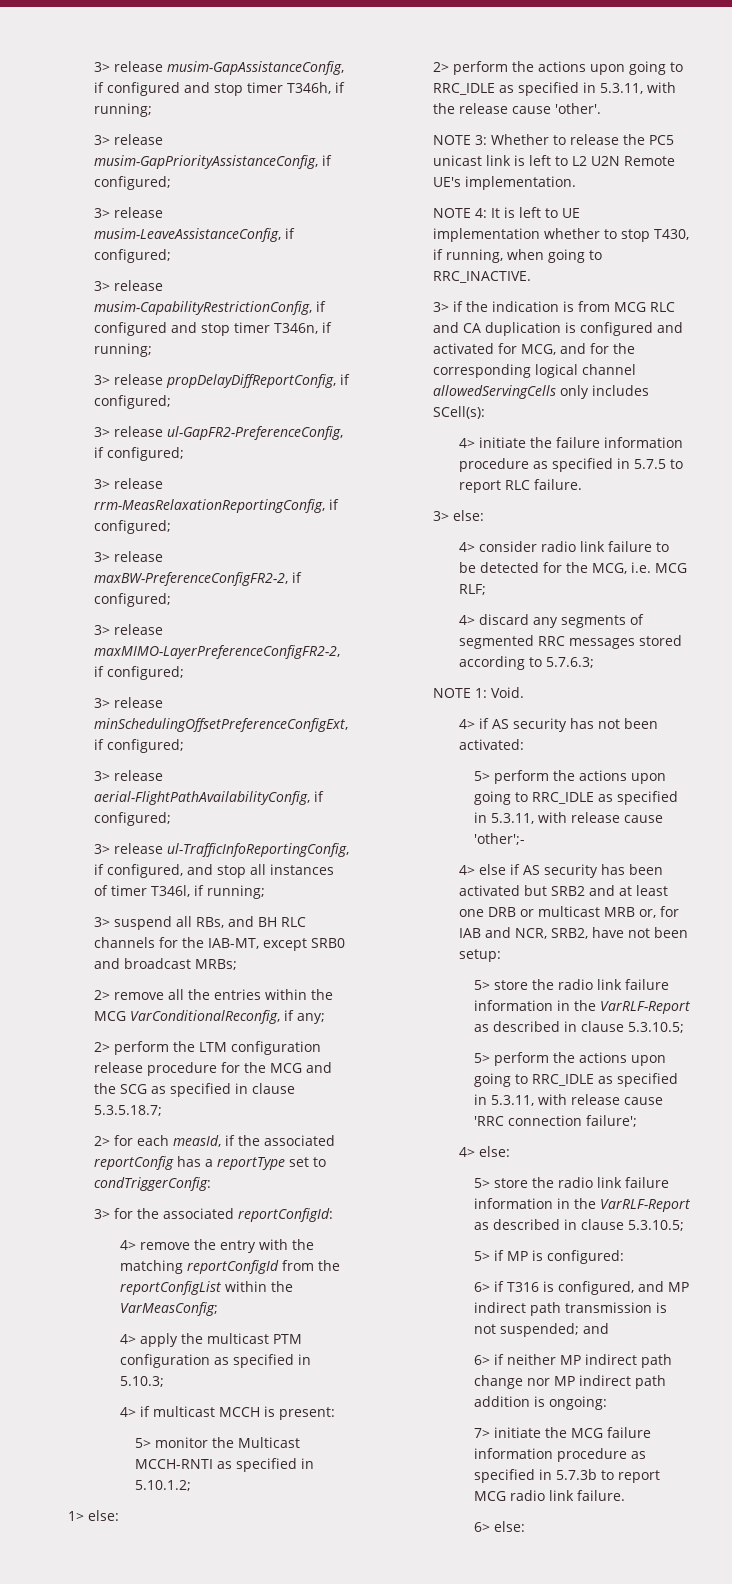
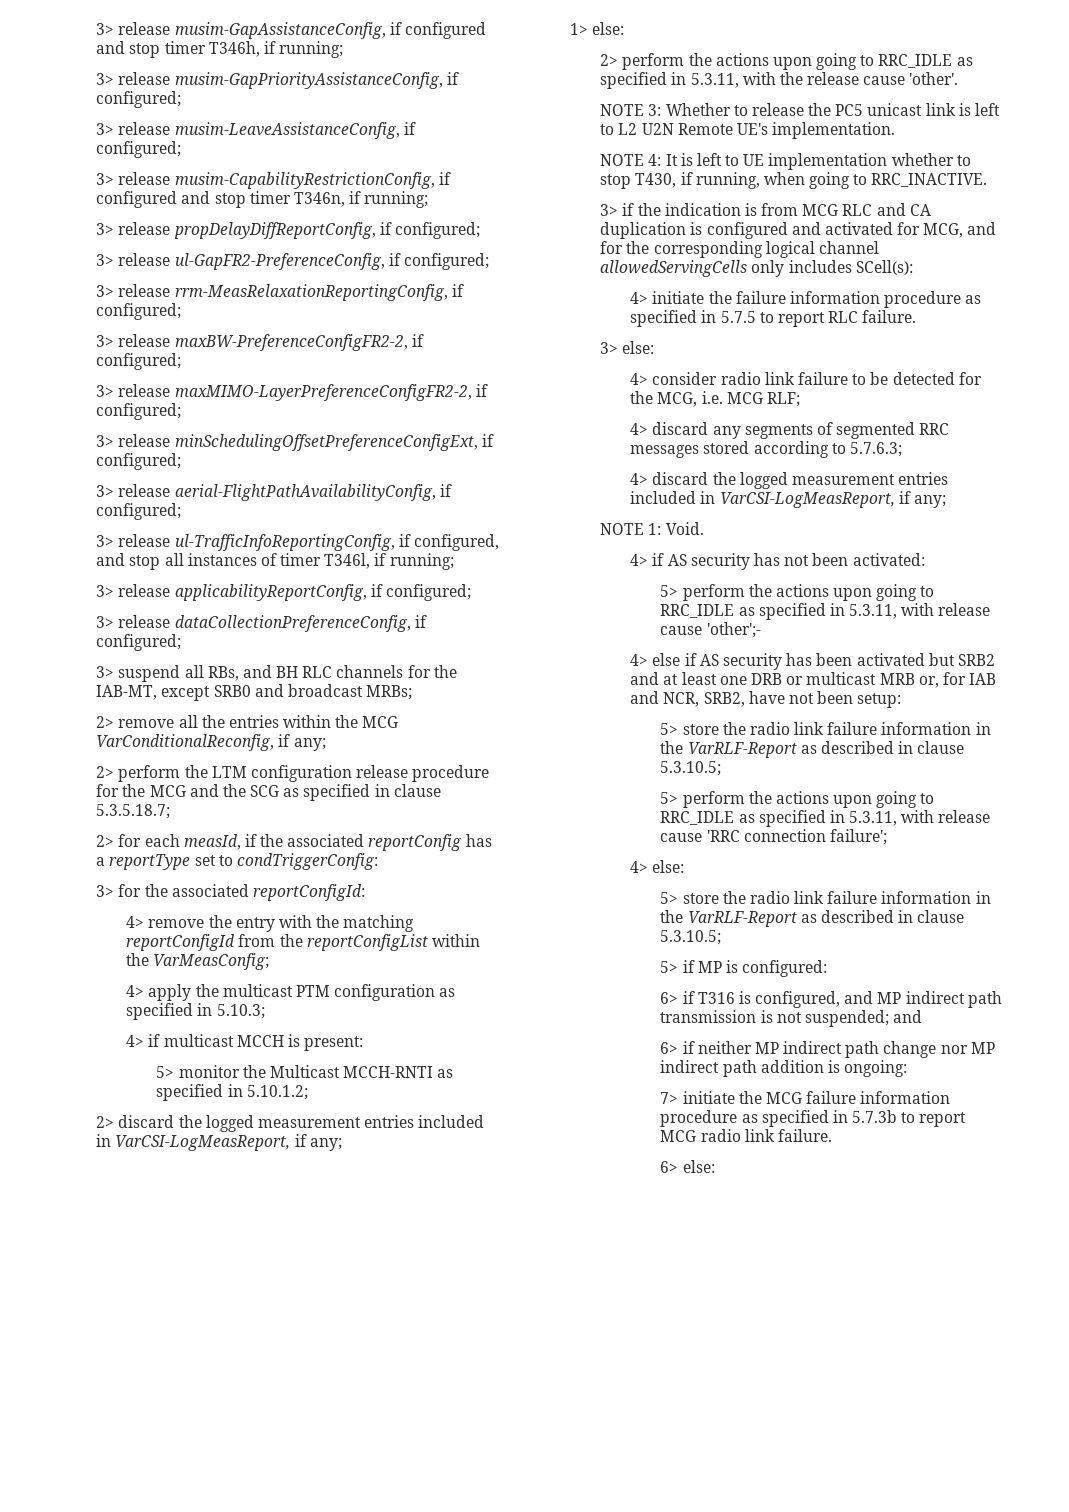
+ 3> release applicabilityReportConfig, if configured;
+ 3> release dataCollectionPreferenceConfig, if configured;
+ 2> discard the logged measurement entries included in VarCSI-LogMeasReport, if any;
+ 4> discard the logged measurement entries included in VarCSI-LogMeasReport, if any;

